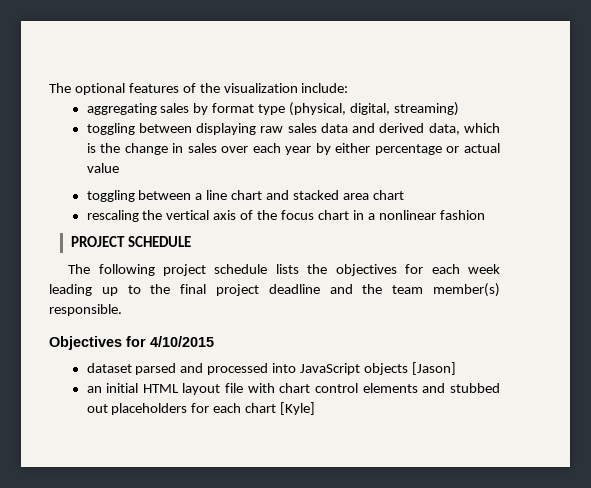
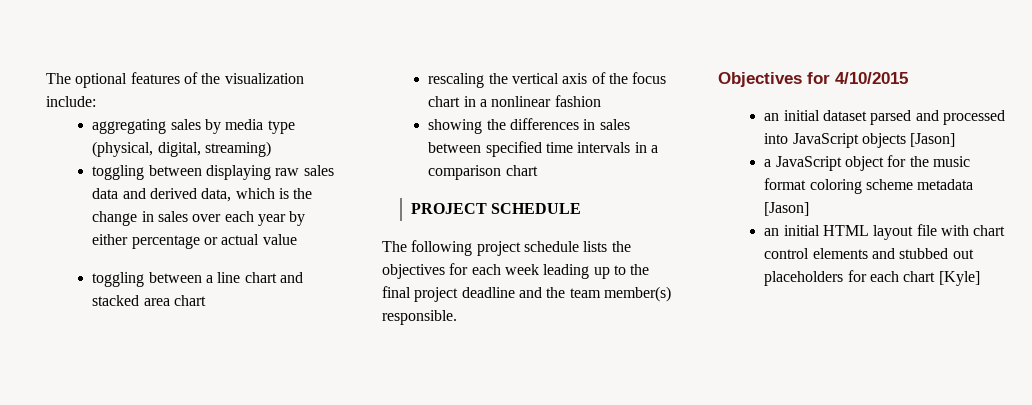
- aggregating sales by format type (physical, digital, streaming)
+ aggregating sales by media type (physical, digital, streaming)
+ showing the differences in sales between specified time intervals in a comparison chart
- dataset parsed and processed into JavaScript objects [Jason]
+ an initial dataset parsed and processed into JavaScript objects [Jason]
+ a JavaScript object for the music format coloring scheme metadata [Jason]

